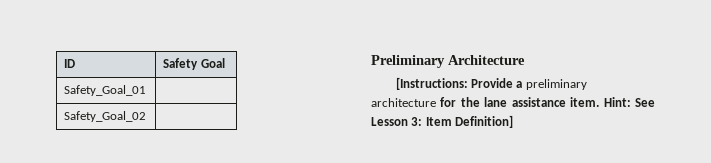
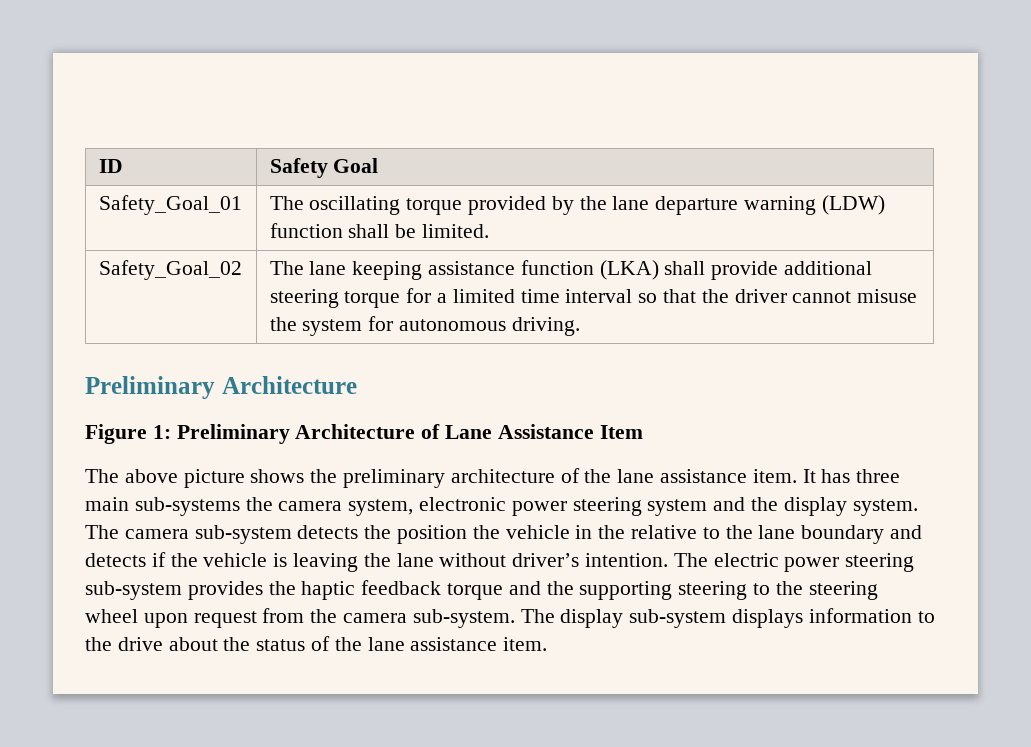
- Safety_Goal_01 |
- Safety_Goal_02 |
+ Safety_Goal_01 | The oscillating torque provided by the lane departure warning (LDW) function shall be limited.
+ Safety_Goal_02 | The lane keeping assistance function (LKA) shall provide additional steering torque for a limited time interval so that the driver cannot misuse the system for autonomous driving.
  Preliminary Architecture
- [Instructions: Provide a preliminary architecture for the lane assistance item. Hint: See Lesson 3: Item Definition]
+ Figure 1: Preliminary Architecture of Lane Assistance Item
+ The above picture shows the preliminary architecture of the lane assistance item. It has three main sub-systems the camera system, electronic power steering system and the display system. The camera sub-system detects the position the vehicle in the relative to the lane boundary and detects if the vehicle is leaving the lane without driver’s intention. The electric power steering sub-system provides the haptic feedback torque and the supporting steering to the steering wheel upon request from the camera sub-system. The display sub-system displays information to the drive about the status of the lane assistance item.

